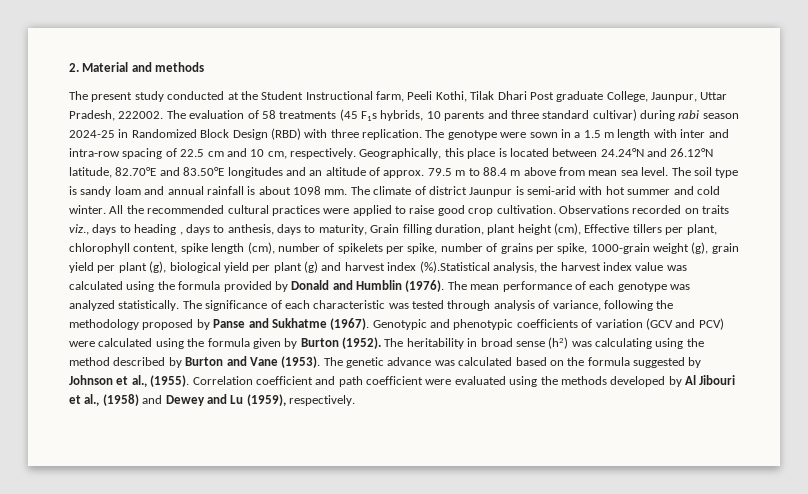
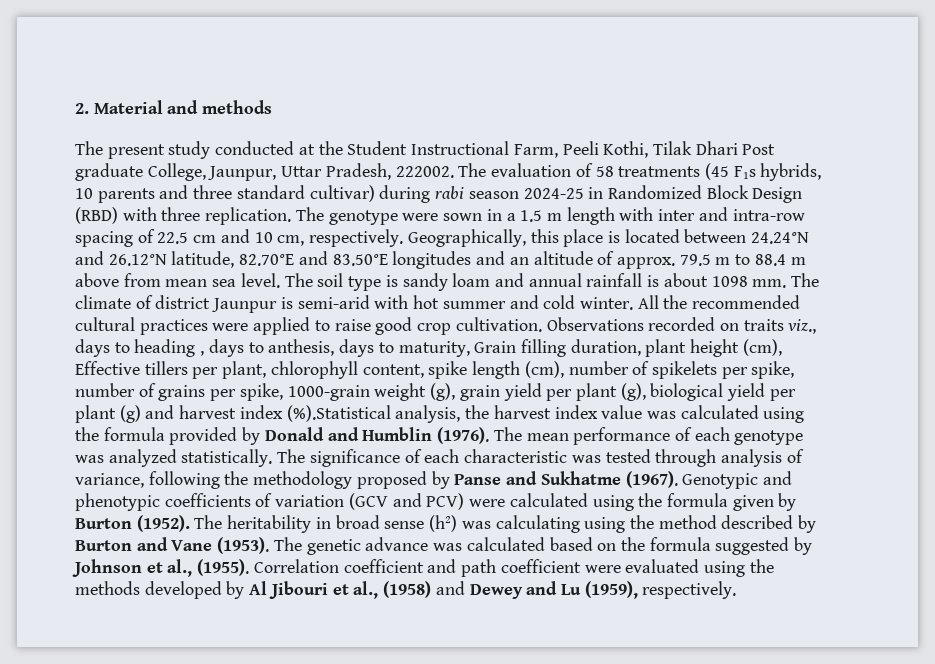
- The present study conducted at the Student Instructional farm, Peeli Kothi, Tilak Dhari Post graduate College, Jaunpur, Uttar Pradesh, 222002.
+ The present study conducted at the Student Instructional Farm, Peeli Kothi, Tilak Dhari Post graduate College, Jaunpur, Uttar Pradesh, 222002.

